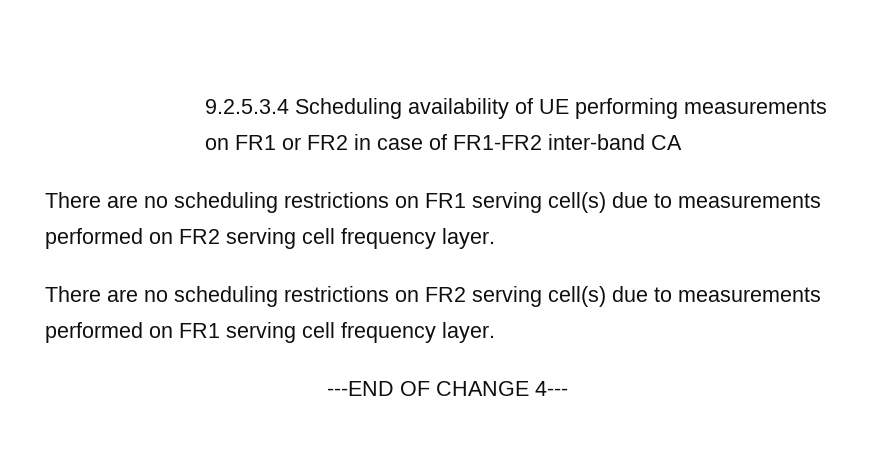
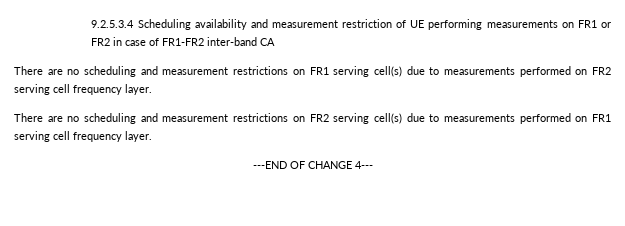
- 9.2.5.3.4 Scheduling availability of UE performing measurements on FR1 or FR2 in case of FR1-FR2 inter-band CA
+ 9.2.5.3.4 Scheduling availability and measurement restriction of UE performing measurements on FR1 or FR2 in case of FR1-FR2 inter-band CA
- There are no scheduling restrictions on FR1 serving cell(s) due to measurements performed on FR2 serving cell frequency layer.
+ There are no scheduling and measurement restrictions on FR1 serving cell(s) due to measurements performed on FR2 serving cell frequency layer.
- There are no scheduling restrictions on FR2 serving cell(s) due to measurements performed on FR1 serving cell frequency layer.
+ There are no scheduling and measurement restrictions on FR2 serving cell(s) due to measurements performed on FR1 serving cell frequency layer.

